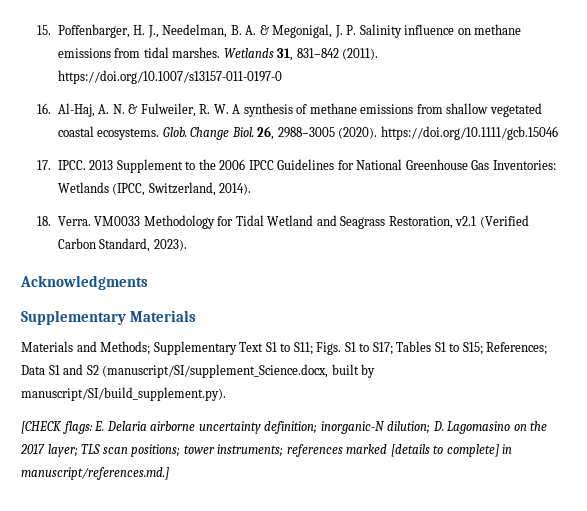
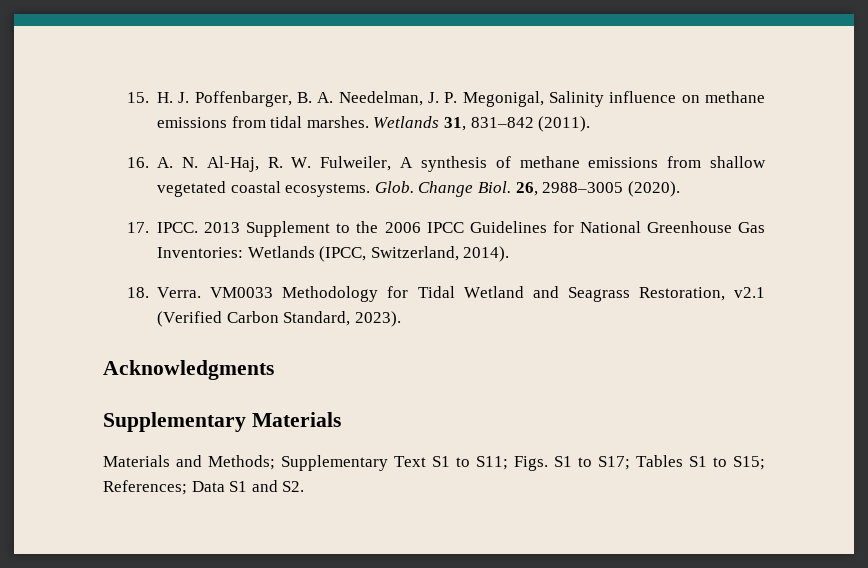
- 15. Poffenbarger, H. J., Needelman, B. A. & Megonigal, J. P. Salinity influence on methane emissions from tidal marshes.
+ 15. H. J. Poffenbarger, B. A. Needelman, J. P. Megonigal, Salinity influence on methane emissions from tidal marshes.
- Wetlands 31, 831–842 (2011). https://doi.org/10.1007/s13157-011-0197-0
+ Wetlands 31, 831–842 (2011).
- 16. Al-Haj, A. N. & Fulweiler, R. W. A synthesis of methane emissions from shallow vegetated coastal ecosystems.
+ 16. A. N. Al-Haj, R. W. Fulweiler, A synthesis of methane emissions from shallow vegetated coastal ecosystems.
- 26, 2988–3005 (2020). https://doi.org/10.1111/gcb.15046
+ 26, 2988–3005 (2020).
- Materials and Methods; Supplementary Text S1 to S11; Figs. S1 to S17; Tables S1 to S15; References; Data S1 and S2 (manuscript/SI/supplement_Science.docx, built by manuscript/SI/build_supplement.py).
- [CHECK flags: E. Delaria airborne uncertainty definition; inorganic-N dilution; D. Lagomasino on the 2017 layer; TLS scan positions; tower instruments; references marked [details to complete] in manuscript/references.md.]
+ Materials and Methods; Supplementary Text S1 to S11; Figs. S1 to S17; Tables S1 to S15; References; Data S1 and S2.

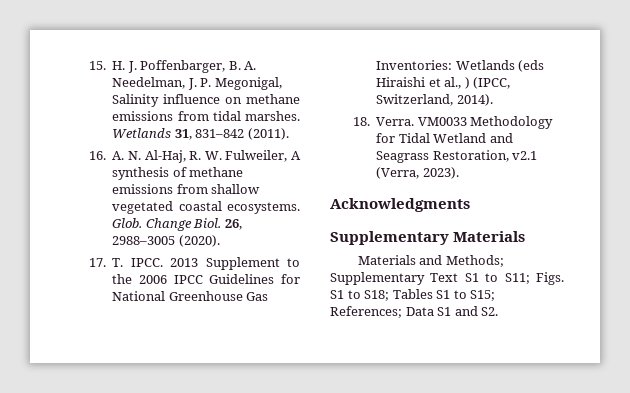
- 17. IPCC.
+ 17. T. IPCC.
- 2013 Supplement to the 2006 IPCC Guidelines for National Greenhouse Gas Inventories: Wetlands (IPCC, Switzerland, 2014).
+ 2013 Supplement to the 2006 IPCC Guidelines for National Greenhouse Gas Inventories: Wetlands (eds Hiraishi et al., ) (IPCC, Switzerland, 2014).
- VM0033 Methodology for Tidal Wetland and Seagrass Restoration, v2.1 (Verified Carbon Standard, 2023).
+ VM0033 Methodology for Tidal Wetland and Seagrass Restoration, v2.1 (Verra, 2023).
- Materials and Methods; Supplementary Text S1 to S11; Figs. S1 to S17; Tables S1 to S15; References; Data S1 and S2.
+ Materials and Methods; Supplementary Text S1 to S11; Figs. S1 to S18; Tables S1 to S15; References; Data S1 and S2.

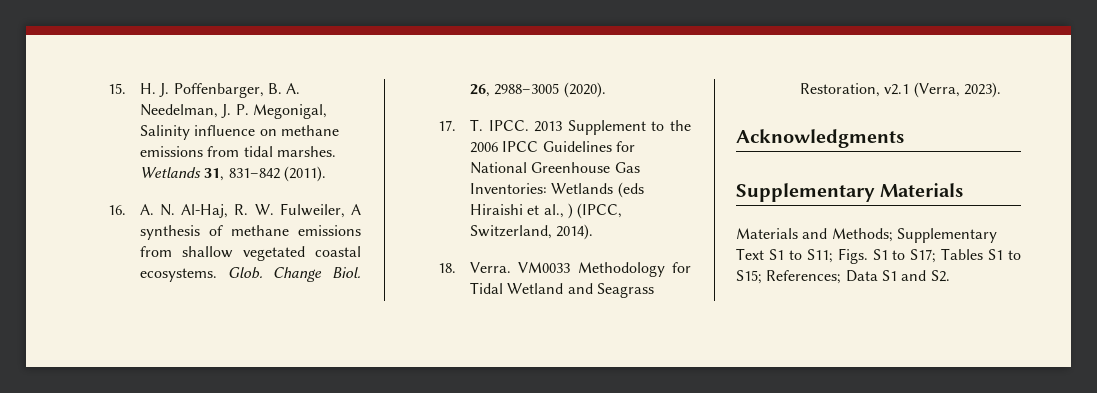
- Materials and Methods; Supplementary Text S1 to S11; Figs. S1 to S18; Tables S1 to S15; References; Data S1 and S2.
+ Materials and Methods; Supplementary Text S1 to S11; Figs. S1 to S17; Tables S1 to S15; References; Data S1 and S2.

